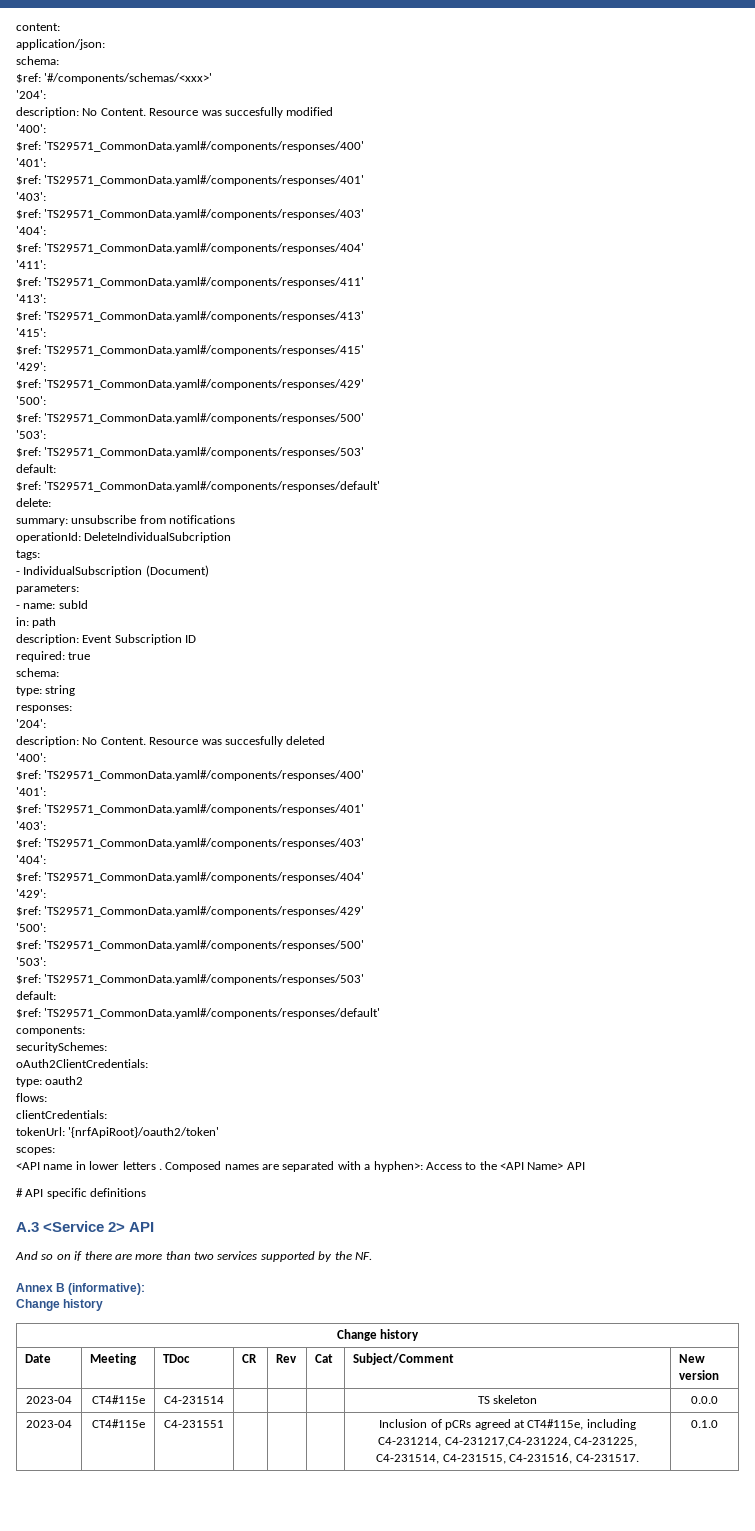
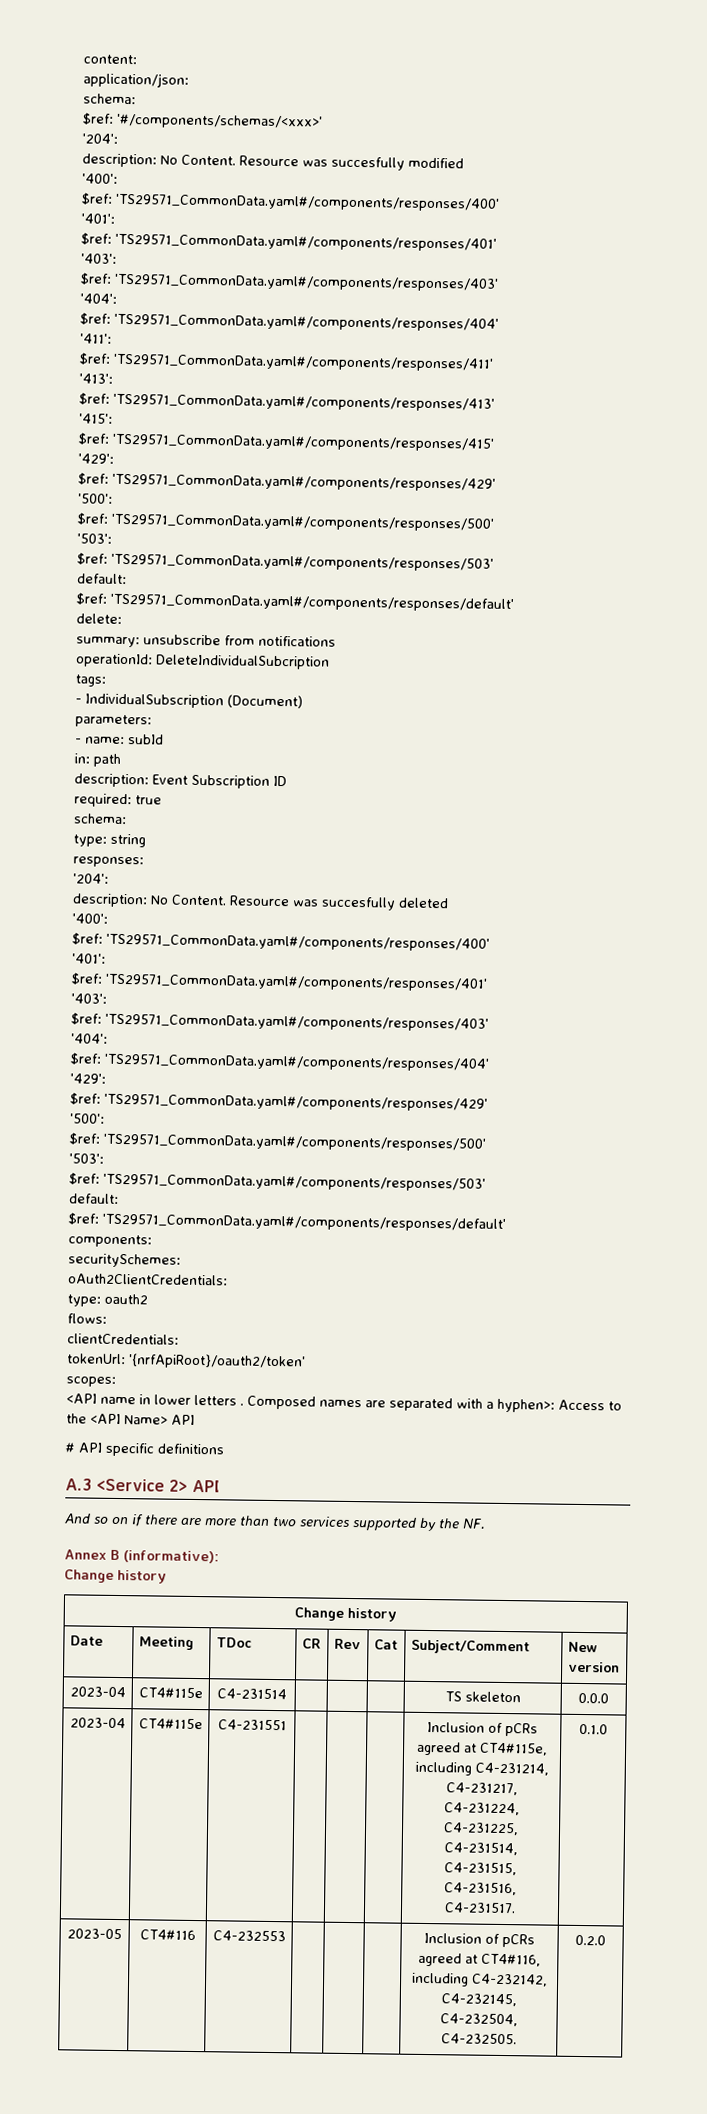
- 2023-04 | CT4#115e | C4-231551 | | | | Inclusion of pCRs agreed at CT4#115e, including C4-231214, C4-231217,C4-231224, C4-231225, C4-231514, C4-231515, C4-231516, C4-231517. | 0.1.0
+ 2023-04 | CT4#115e | C4-231551 | | | | Inclusion of pCRs agreed at CT4#115e, including C4-231214, C4-231217, C4-231224, C4-231225, C4-231514, C4-231515, C4-231516, C4-231517. | 0.1.0
+ 2023-05 | CT4#116 | C4-232553 | | | | Inclusion of pCRs agreed at CT4#116, including C4-232142, C4-232145, C4-232504, C4-232505. | 0.2.0

